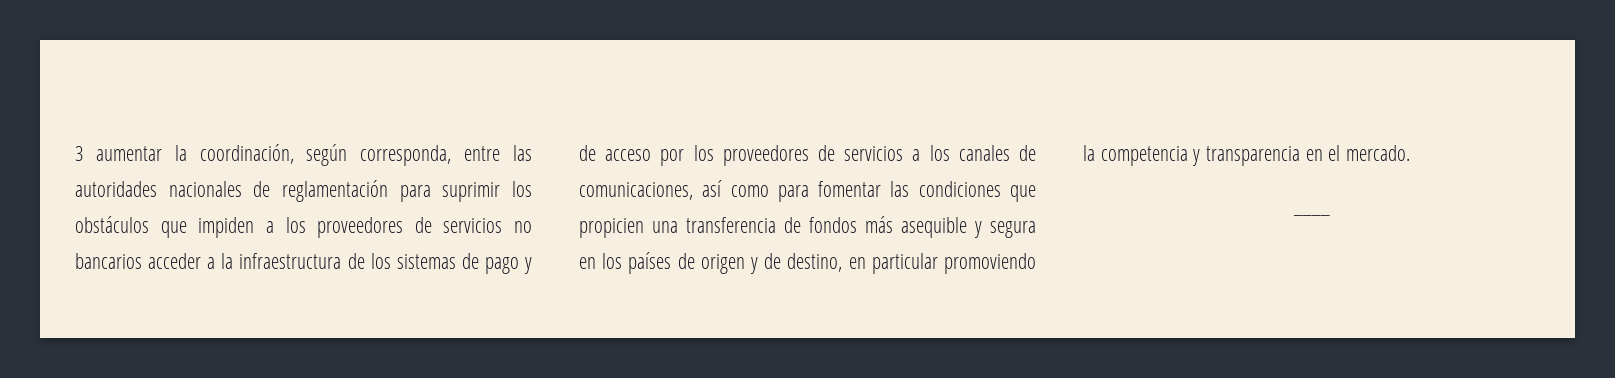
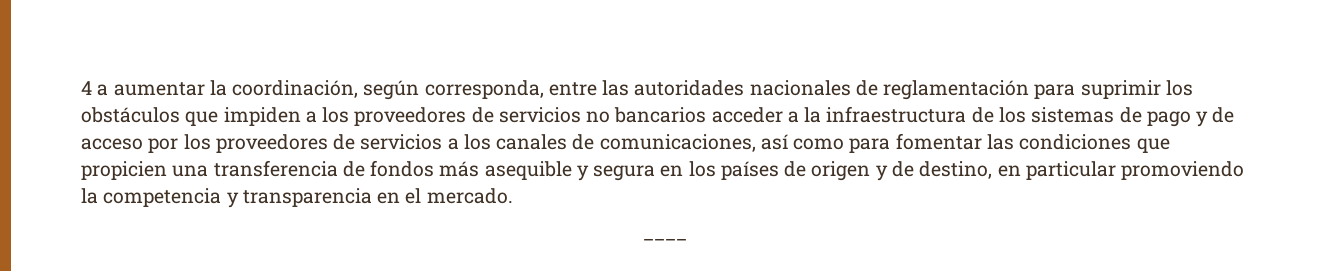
- 3 aumentar la coordinación, según corresponda, entre las autoridades nacionales de reglamentación para suprimir los obstáculos que impiden a los proveedores de servicios no bancarios acceder a la infraestructura de los sistemas de pago y de acceso por los proveedores de servicios a los canales de comunicaciones, así como para fomentar las condiciones que propicien una transferencia de fondos más asequible y segura en los países de origen y de destino, en particular promoviendo la competencia y transparencia en el mercado.
+ 4 a aumentar la coordinación, según corresponda, entre las autoridades nacionales de reglamentación para suprimir los obstáculos que impiden a los proveedores de servicios no bancarios acceder a la infraestructura de los sistemas de pago y de acceso por los proveedores de servicios a los canales de comunicaciones, así como para fomentar las condiciones que propicien una transferencia de fondos más asequible y segura en los países de origen y de destino, en particular promoviendo la competencia y transparencia en el mercado.

